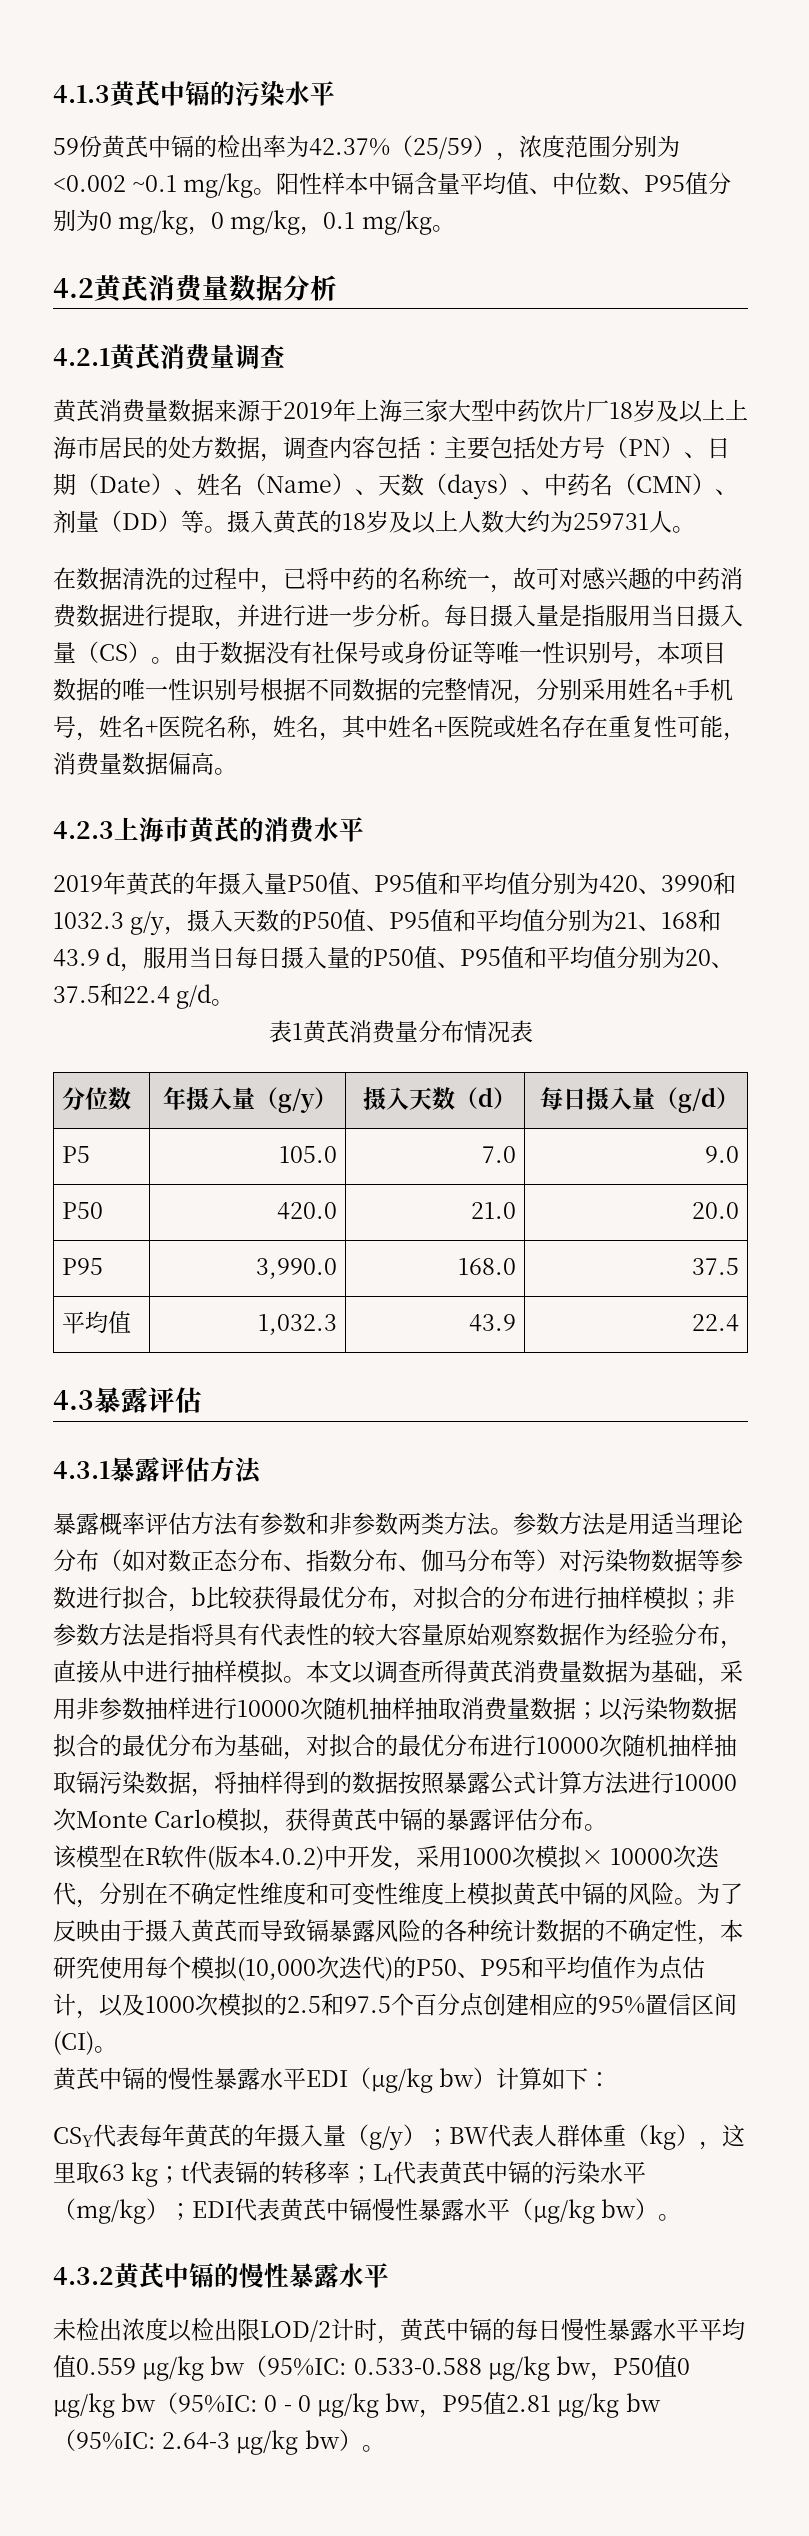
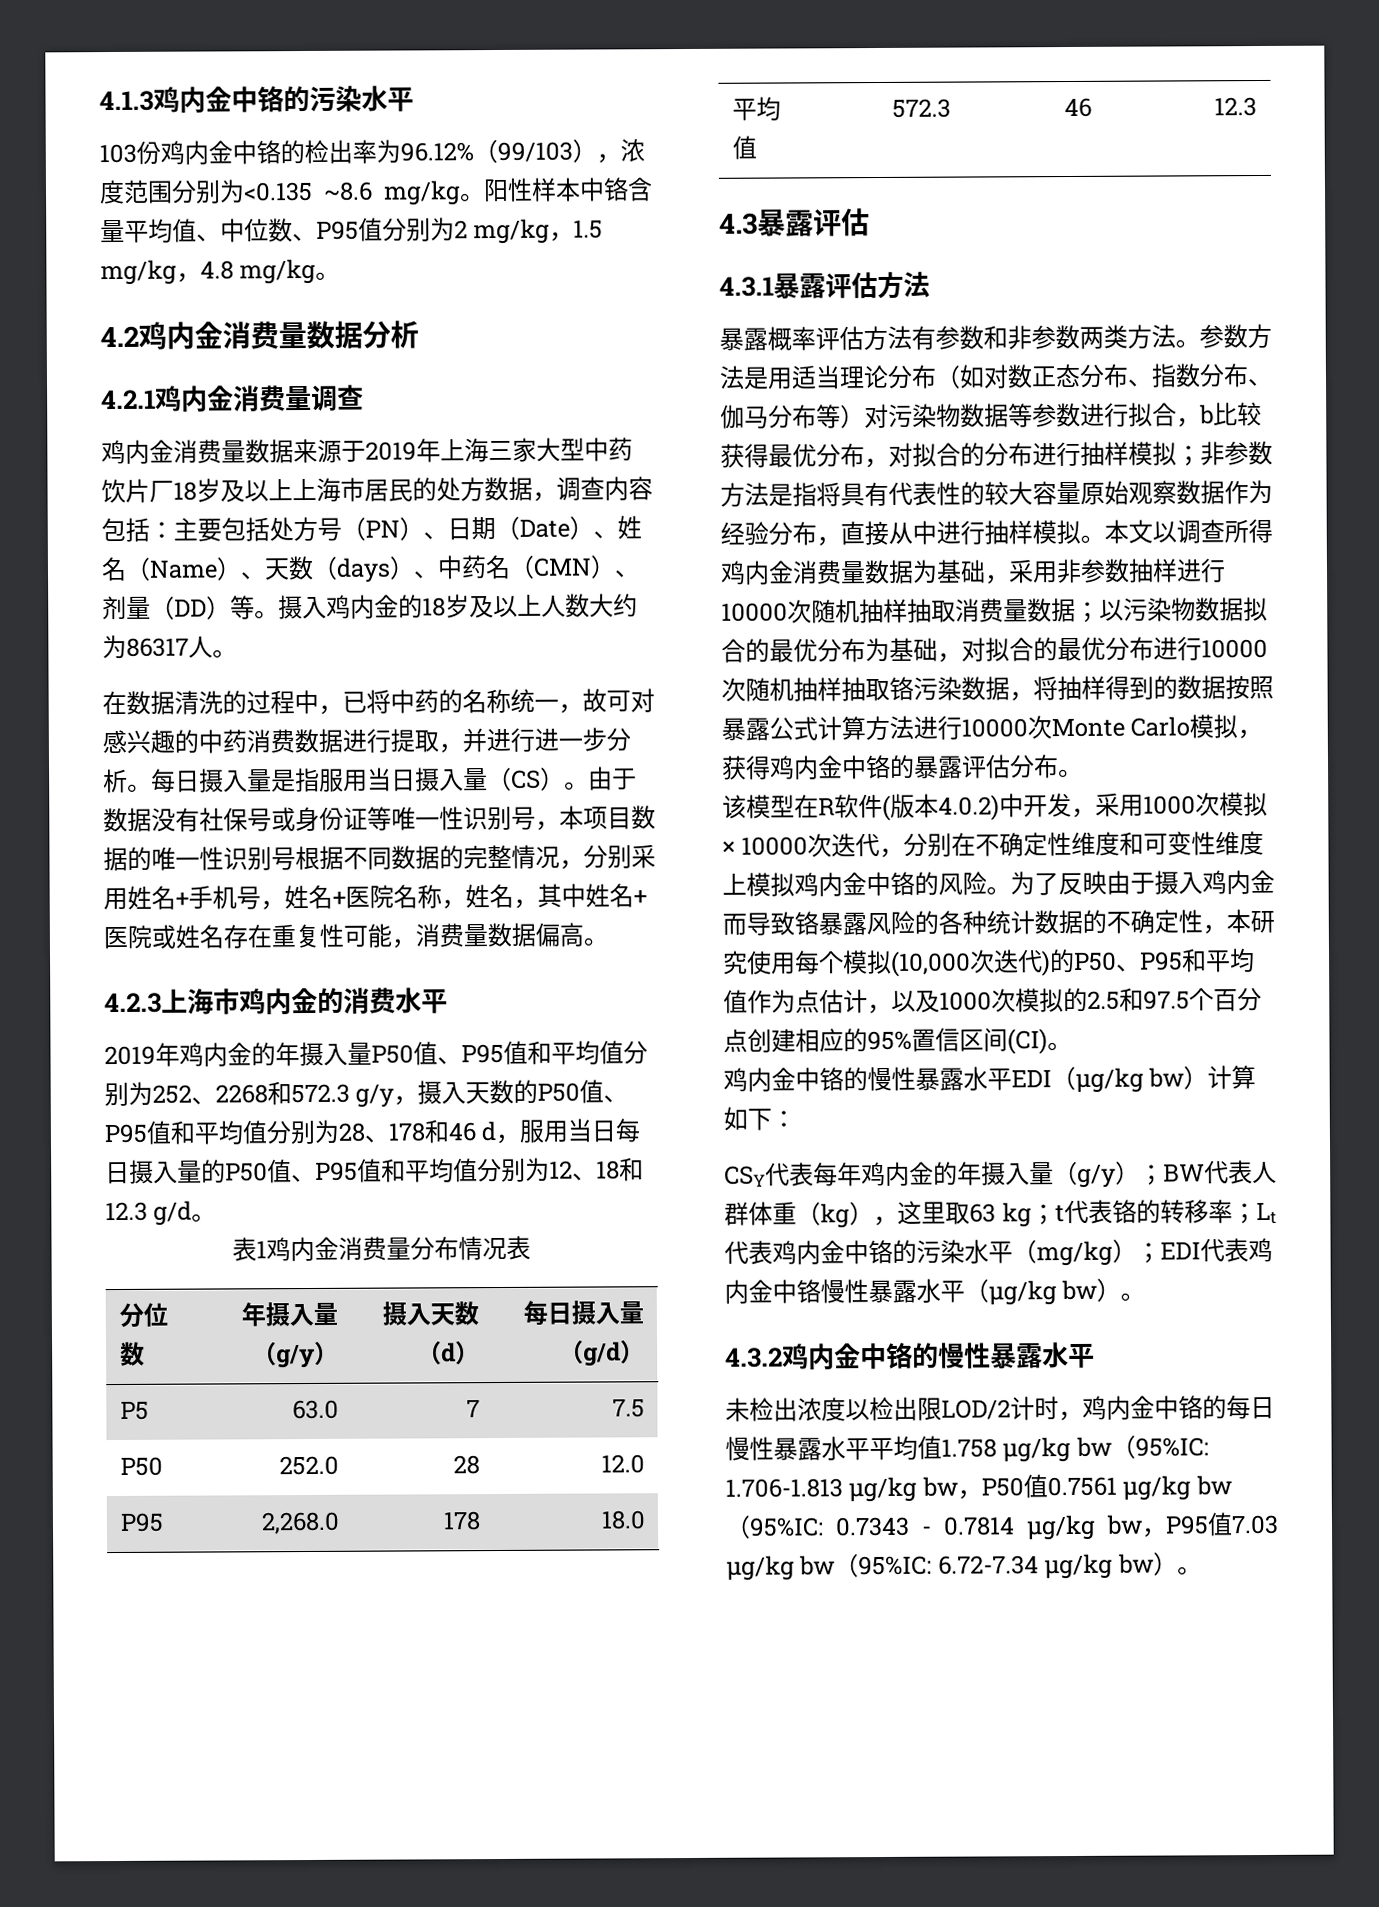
- 4.1.3黄芪中镉的污染水平
+ 4.1.3鸡内金中铬的污染水平
- 59份黄芪中镉的检出率为42.37%（25/59），浓度范围分别为<0.002 ~0.1 mg/kg。
+ 103份鸡内金中铬的检出率为96.12%（99/103），浓度范围分别为<0.135 ~8.6 mg/kg。
- 阳性样本中镉含量平均值、中位数、P95值分别为0 mg/kg，0 mg/kg，0.1 mg/kg。
+ 阳性样本中铬含量平均值、中位数、P95值分别为2 mg/kg，1.5 mg/kg，4.8 mg/kg。
- 4.2黄芪消费量数据分析
+ 4.2鸡内金消费量数据分析
- 4.2.1黄芪消费量调查
+ 4.2.1鸡内金消费量调查
- 黄芪消费量数据来源于2019年上海三家大型中药饮片厂18岁及以上上海市居民的处方数据，调查内容包括：主要包括处方号（PN）、日期（Date）、姓名（Name）、天数（days）、中药名（CMN）、剂量（DD）等。
+ 鸡内金消费量数据来源于2019年上海三家大型中药饮片厂18岁及以上上海市居民的处方数据，调查内容包括：主要包括处方号（PN）、日期（Date）、姓名（Name）、天数（days）、中药名（CMN）、剂量（DD）等。
- 摄入黄芪的18岁及以上人数大约为259731人。
+ 摄入鸡内金的18岁及以上人数大约为86317人。
- 4.2.3上海市黄芪的消费水平
+ 4.2.3上海市鸡内金的消费水平
- 2019年黄芪的年摄入量P50值、P95值和平均值分别为420、3990和1032.3 g/y，摄入天数的P50值、P95值和平均值分别为21、168和43.9 d，服用当日每日摄入量的P50值、P95值和平均值分别为20、37.5和22.4 g/d。
+ 2019年鸡内金的年摄入量P50值、P95值和平均值分别为252、2268和572.3 g/y，摄入天数的P50值、P95值和平均值分别为28、178和46 d，服用当日每日摄入量的P50值、P95值和平均值分别为12、18和12.3 g/d。
- 表1黄芪消费量分布情况表
+ 表1鸡内金消费量分布情况表
- P5 | 105.0 | 7.0 | 9.0
- P50 | 420.0 | 21.0 | 20.0
- P95 | 3,990.0 | 168.0 | 37.5
+ P5 | 63.0 | 7 | 7.5
+ P50 | 252.0 | 28 | 12.0
+ P95 | 2,268.0 | 178 | 18.0
- 平均值 | 1,032.3 | 43.9 | 22.4
+ 平均值 | 572.3 | 46 | 12.3
- 本文以调查所得黄芪消费量数据为基础，采用非参数抽样进行10000次随机抽样抽取消费量数据；
+ 本文以调查所得鸡内金消费量数据为基础，采用非参数抽样进行10000次随机抽样抽取消费量数据；
- 以污染物数据拟合的最优分布为基础，对拟合的最优分布进行10000次随机抽样抽取镉污染数据，将抽样得到的数据按照暴露公式计算方法进行10000次Monte Carlo模拟，获得黄芪中镉的暴露评估分布。
+ 以污染物数据拟合的最优分布为基础，对拟合的最优分布进行10000次随机抽样抽取铬污染数据，将抽样得到的数据按照暴露公式计算方法进行10000次Monte Carlo模拟，获得鸡内金中铬的暴露评估分布。
- 该模型在R软件(版本4.0.2)中开发，采用1000次模拟× 10000次迭代，分别在不确定性维度和可变性维度上模拟黄芪中镉的风险。
+ 该模型在R软件(版本4.0.2)中开发，采用1000次模拟× 10000次迭代，分别在不确定性维度和可变性维度上模拟鸡内金中铬的风险。
- 为了反映由于摄入黄芪而导致镉暴露风险的各种统计数据的不确定性，本研究使用每个模拟(10,000次迭代)的P50、P95和平均值作为点估计，以及1000次模拟的2.5和97.5个百分点创建相应的95%置信区间(CI)。
+ 为了反映由于摄入鸡内金而导致铬暴露风险的各种统计数据的不确定性，本研究使用每个模拟(10,000次迭代)的P50、P95和平均值作为点估计，以及1000次模拟的2.5和97.5个百分点创建相应的95%置信区间(CI)。
- 黄芪中镉的慢性暴露水平EDI（μg/kg bw）计算如下：
+ 鸡内金中铬的慢性暴露水平EDI（μg/kg bw）计算如下：
- CSY代表每年黄芪的年摄入量（g/y）；BW代表人群体重（kg），这里取63 kg；t代表镉的转移率；Lt代表黄芪中镉的污染水平（mg/kg）；EDI代表黄芪中镉慢性暴露水平（μg/kg bw）。
+ CSY代表每年鸡内金的年摄入量（g/y）；BW代表人群体重（kg），这里取63 kg；t代表铬的转移率；Lt代表鸡内金中铬的污染水平（mg/kg）；EDI代表鸡内金中铬慢性暴露水平（μg/kg bw）。
- 4.3.2黄芪中镉的慢性暴露水平
+ 4.3.2鸡内金中铬的慢性暴露水平
- 未检出浓度以检出限LOD/2计时，黄芪中镉的每日慢性暴露水平平均值0.559 μg/kg bw（95%IC: 0.533-0.588 μg/kg bw，P50值0 μg/kg bw（95%IC: 0 - 0 μg/kg bw，P95值2.81 μg/kg bw（95%IC: 2.64-3 μg/kg bw）。
+ 未检出浓度以检出限LOD/2计时，鸡内金中铬的每日慢性暴露水平平均值1.758 μg/kg bw（95%IC: 1.706-1.813 μg/kg bw，P50值0.7561 μg/kg bw（95%IC: 0.7343 - 0.7814 μg/kg bw，P95值7.03 μg/kg bw（95%IC: 6.72-7.34 μg/kg bw）。

